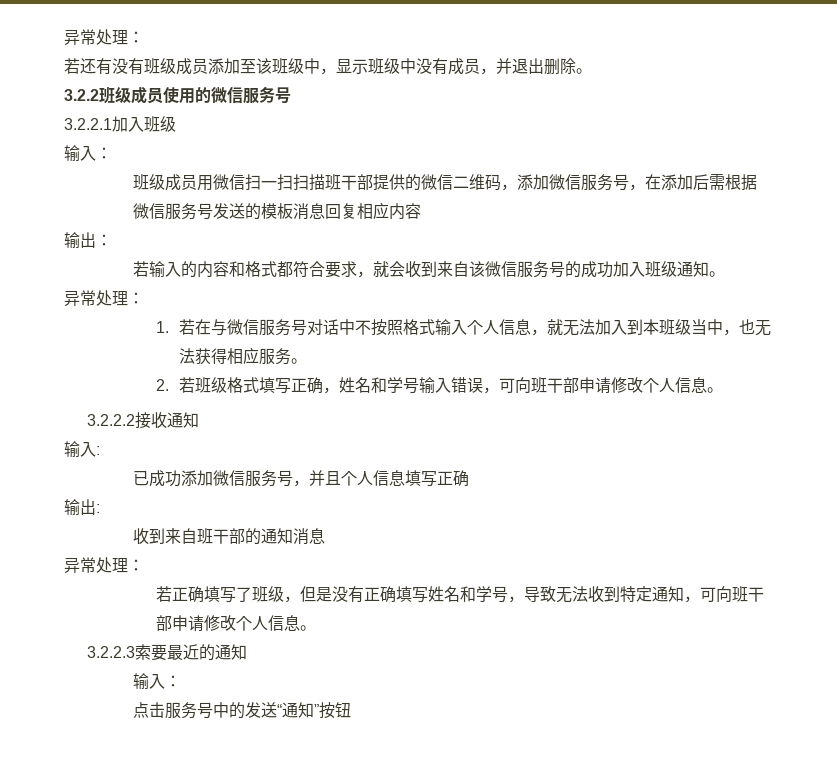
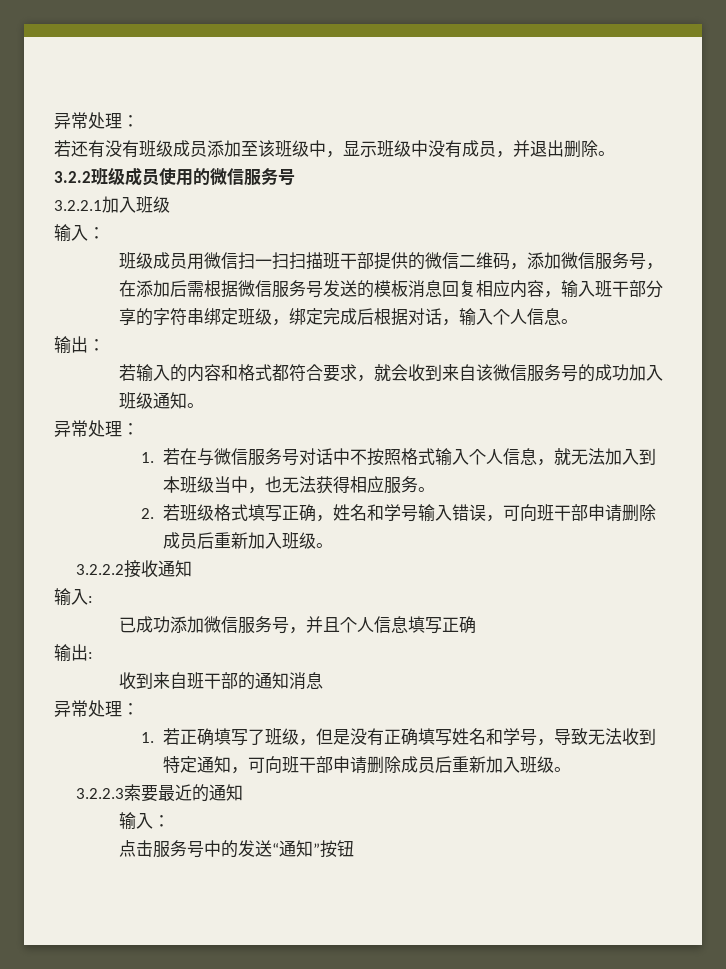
- 班级成员用微信扫一扫扫描班干部提供的微信二维码，添加微信服务号，在添加后需根据微信服务号发送的模板消息回复相应内容
+ 班级成员用微信扫一扫扫描班干部提供的微信二维码，添加微信服务号，在添加后需根据微信服务号发送的模板消息回复相应内容，输入班干部分享的字符串绑定班级，绑定完成后根据对话，输入个人信息。
- 2.若班级格式填写正确，姓名和学号输入错误，可向班干部申请修改个人信息。
+ 2.若班级格式填写正确，姓名和学号输入错误，可向班干部申请删除成员后重新加入班级。
- 若正确填写了班级，但是没有正确填写姓名和学号，导致无法收到特定通知，可向班干部申请修改个人信息。
+ 1.若正确填写了班级，但是没有正确填写姓名和学号，导致无法收到特定通知，可向班干部申请删除成员后重新加入班级。

